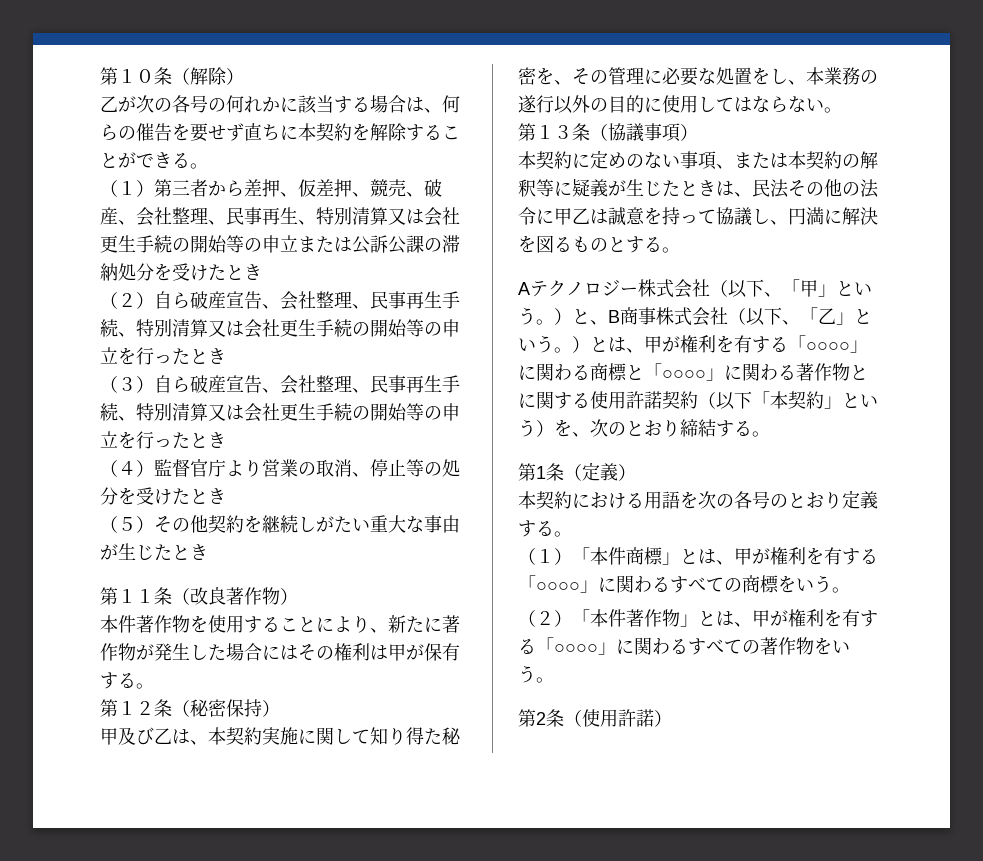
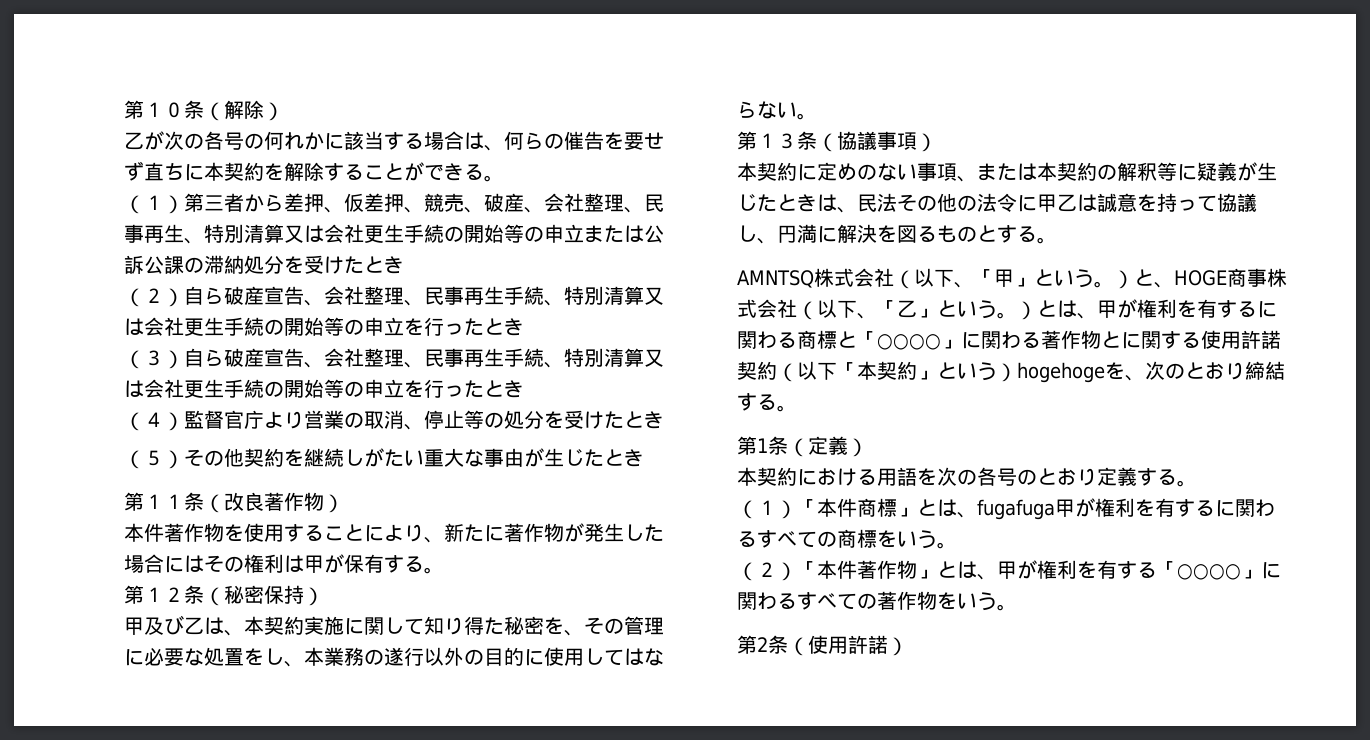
- Aテクノロジー株式会社（以下、「甲」という。）と、B商事株式会社（以下、「乙」という。）とは、甲が権利を有する「○○○○」に関わる商標と「○○○○」に関わる著作物とに関する使用許諾契約（以下「本契約」という）を、次のとおり締結する。
+ AMNTSQ株式会社（以下、「甲」という。）と、HOGE商事株式会社（以下、「乙」という。）とは、甲が権利を有するに関わる商標と「○○○○」に関わる著作物とに関する使用許諾契約（以下「本契約」という）hogehogeを、次のとおり締結する。
- （１）「本件商標」とは、甲が権利を有する「○○○○」に関わるすべての商標をいう。
+ （１）「本件商標」とは、fugafuga甲が権利を有するに関わるすべての商標をいう。

